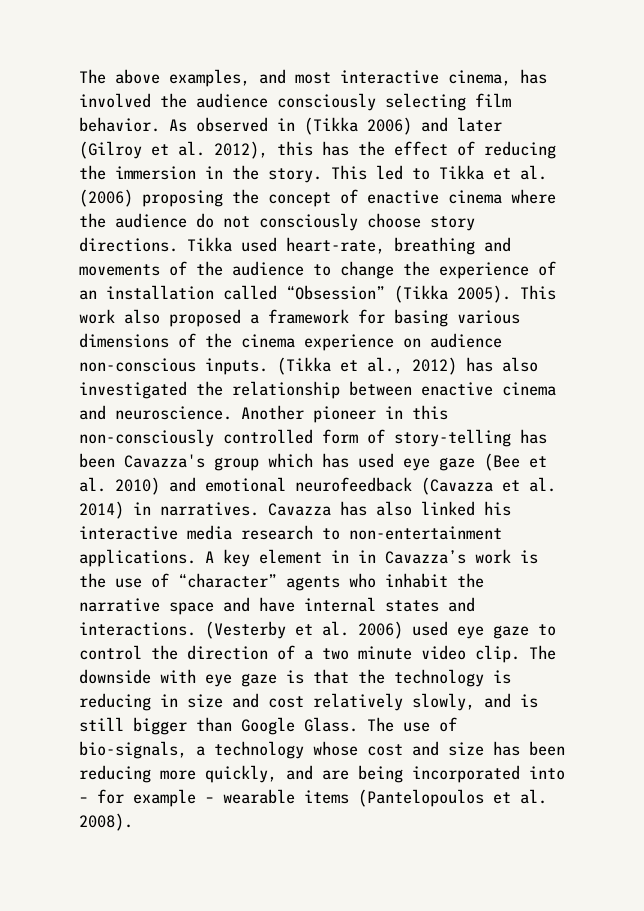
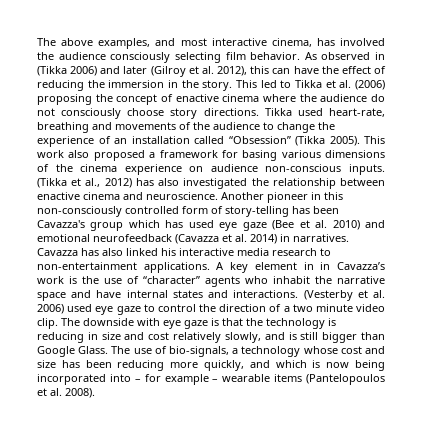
- As observed in (Tikka 2006) and later (Gilroy et al. 2012), this has the effect of reducing the immersion in the story.
+ As observed in (Tikka 2006) and later (Gilroy et al. 2012), this can have the effect of reducing the immersion in the story.
- The use of bio-signals, a technology whose cost and size has been reducing more quickly, and are being incorporated into – for example – wearable items (Pantelopoulos et al. 2008).
+ The use of bio-signals, a technology whose cost and size has been reducing more quickly, and which is now being incorporated into – for example – wearable items (Pantelopoulos et al. 2008).

